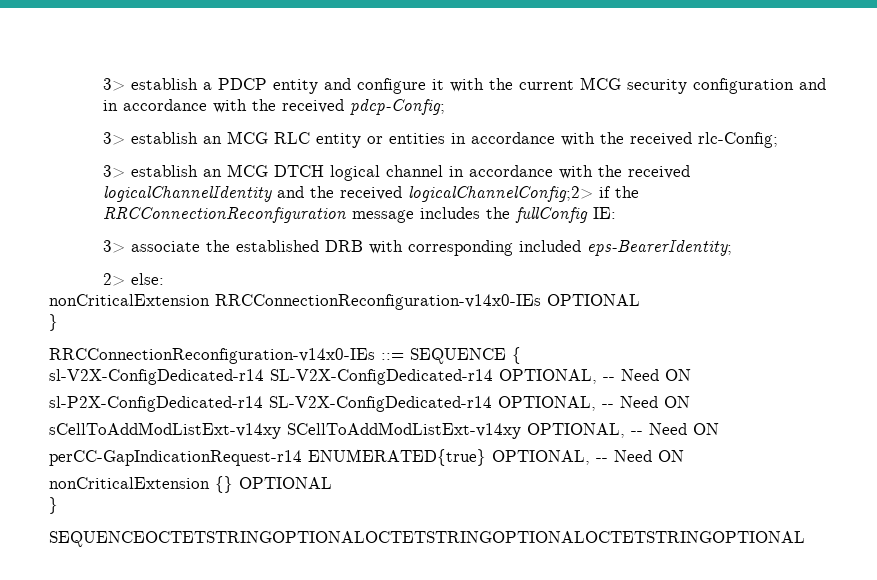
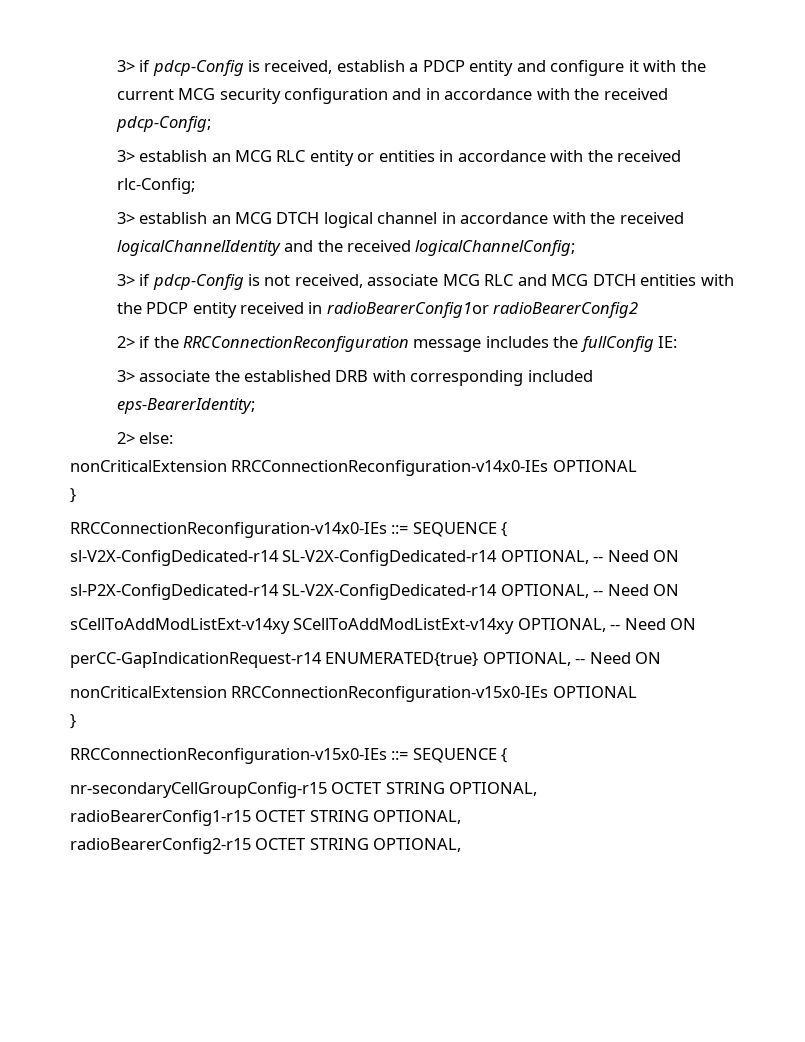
- 3> establish a PDCP entity and configure it with the current MCG security configuration and in accordance with the received pdcp-Config;
+ 3> if pdcp-Config is received, establish a PDCP entity and configure it with the current MCG security configuration and in accordance with the received pdcp-Config;
- 3> establish an MCG DTCH logical channel in accordance with the received logicalChannelIdentity and the received logicalChannelConfig;2> if the RRCConnectionReconfiguration message includes the fullConfig IE:
+ 3> establish an MCG DTCH logical channel in accordance with the received logicalChannelIdentity and the received logicalChannelConfig;
+ 3> if pdcp-Config is not received, associate MCG RLC and MCG DTCH entities with the PDCP entity received in radioBearerConfig1or radioBearerConfig2
+ 2> if the RRCConnectionReconfiguration message includes the fullConfig IE:
- nonCriticalExtension {} OPTIONAL
+ nonCriticalExtension RRCConnectionReconfiguration-v15x0-IEs OPTIONAL
  }
- SEQUENCEOCTETSTRINGOPTIONALOCTETSTRINGOPTIONALOCTETSTRINGOPTIONAL
+ RRCConnectionReconfiguration-v15x0-IEs ::= SEQUENCE {
+ nr-secondaryCellGroupConfig-r15 OCTET STRING OPTIONAL,
+ radioBearerConfig1-r15 OCTET STRING OPTIONAL,
+ radioBearerConfig2-r15 OCTET STRING OPTIONAL,

